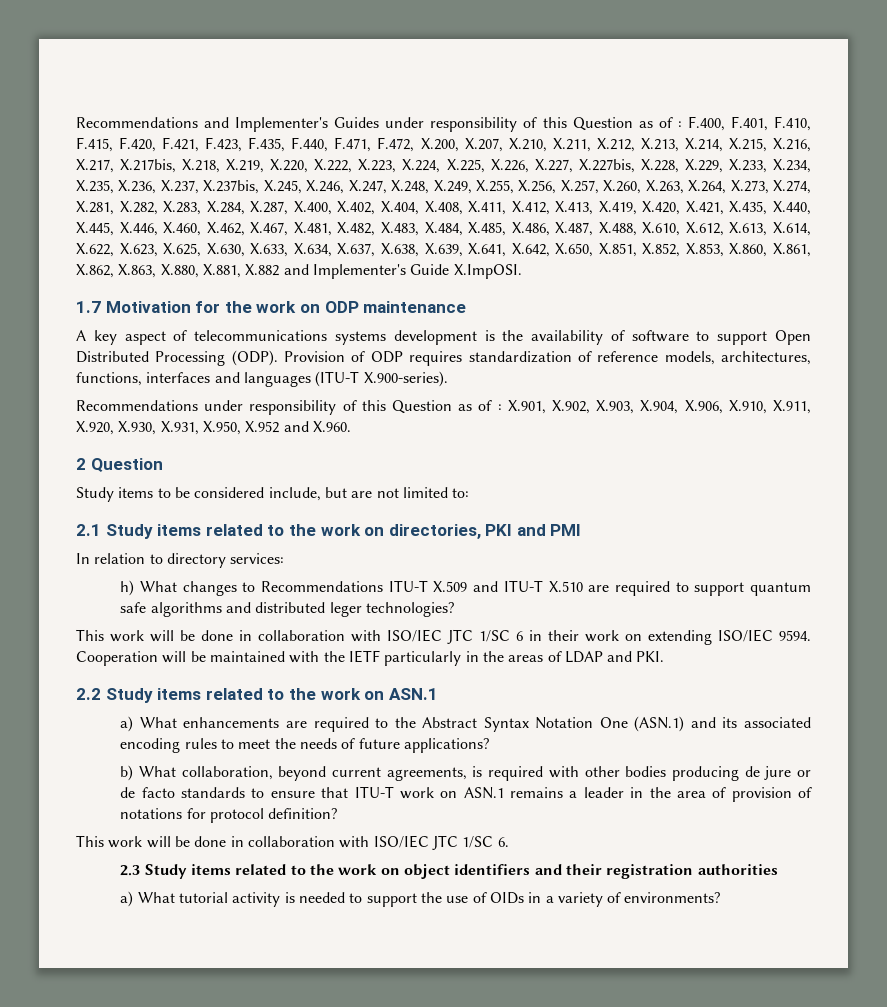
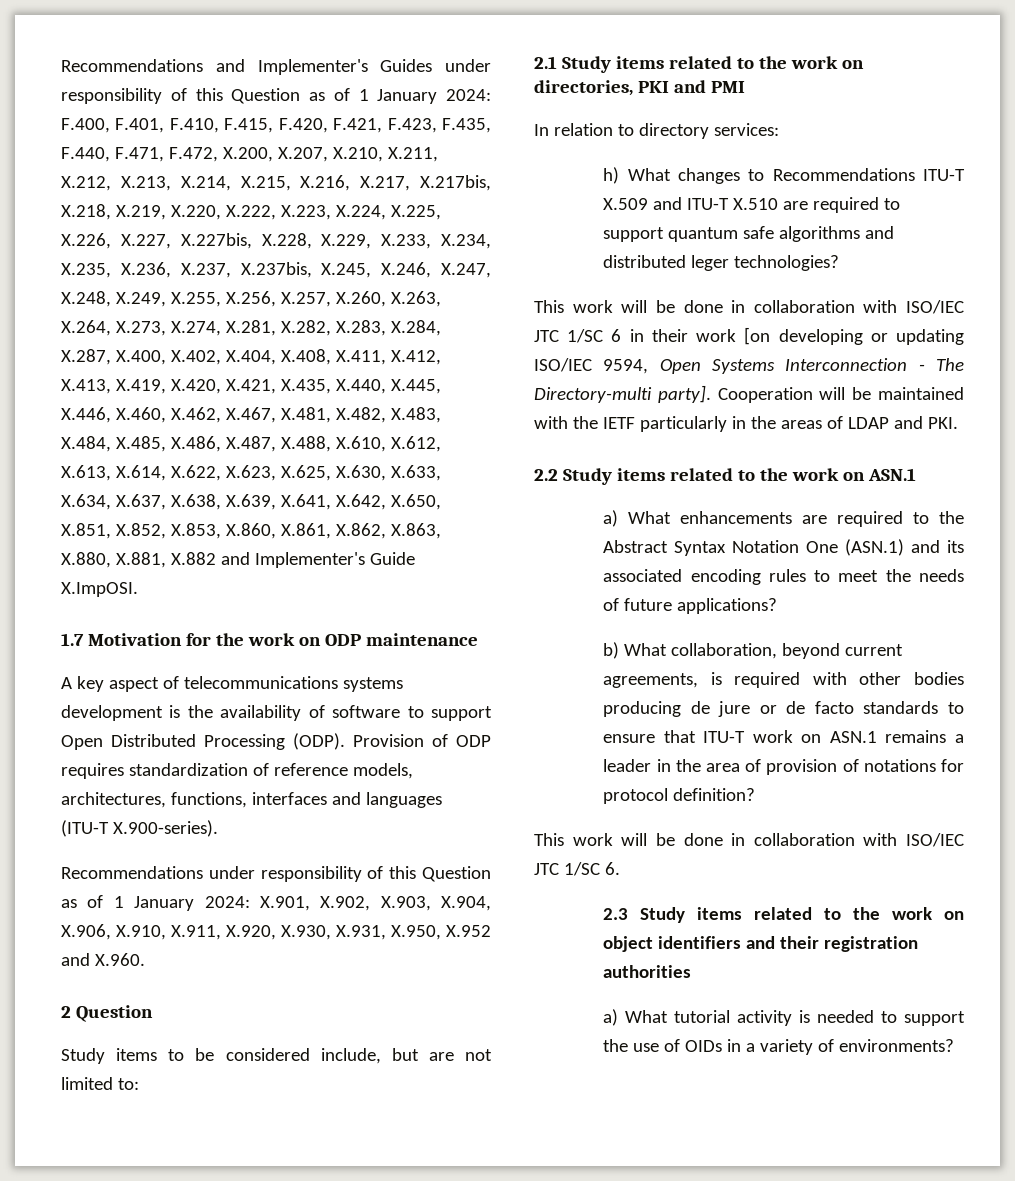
- Recommendations and Implementer's Guides under responsibility of this Question as of :
+ Recommendations and Implementer's Guides under responsibility of this Question as of 1 January 2024:
- Recommendations under responsibility of this Question as of : X.901, X.902, X.903, X.904, X.906, X.910, X.911, X.920, X.930, X.931, X.950, X.952 and X.960.
+ Recommendations under responsibility of this Question as of 1 January 2024: X.901, X.902, X.903, X.904, X.906, X.910, X.911, X.920, X.930, X.931, X.950, X.952 and X.960.
- This work will be done in collaboration with ISO/IEC JTC 1/SC 6 in their work on extending ISO/IEC 9594.
+ This work will be done in collaboration with ISO/IEC JTC 1/SC 6 in their work [on developing or updating ISO/IEC 9594, Open Systems Interconnection - The Directory-multi party].

